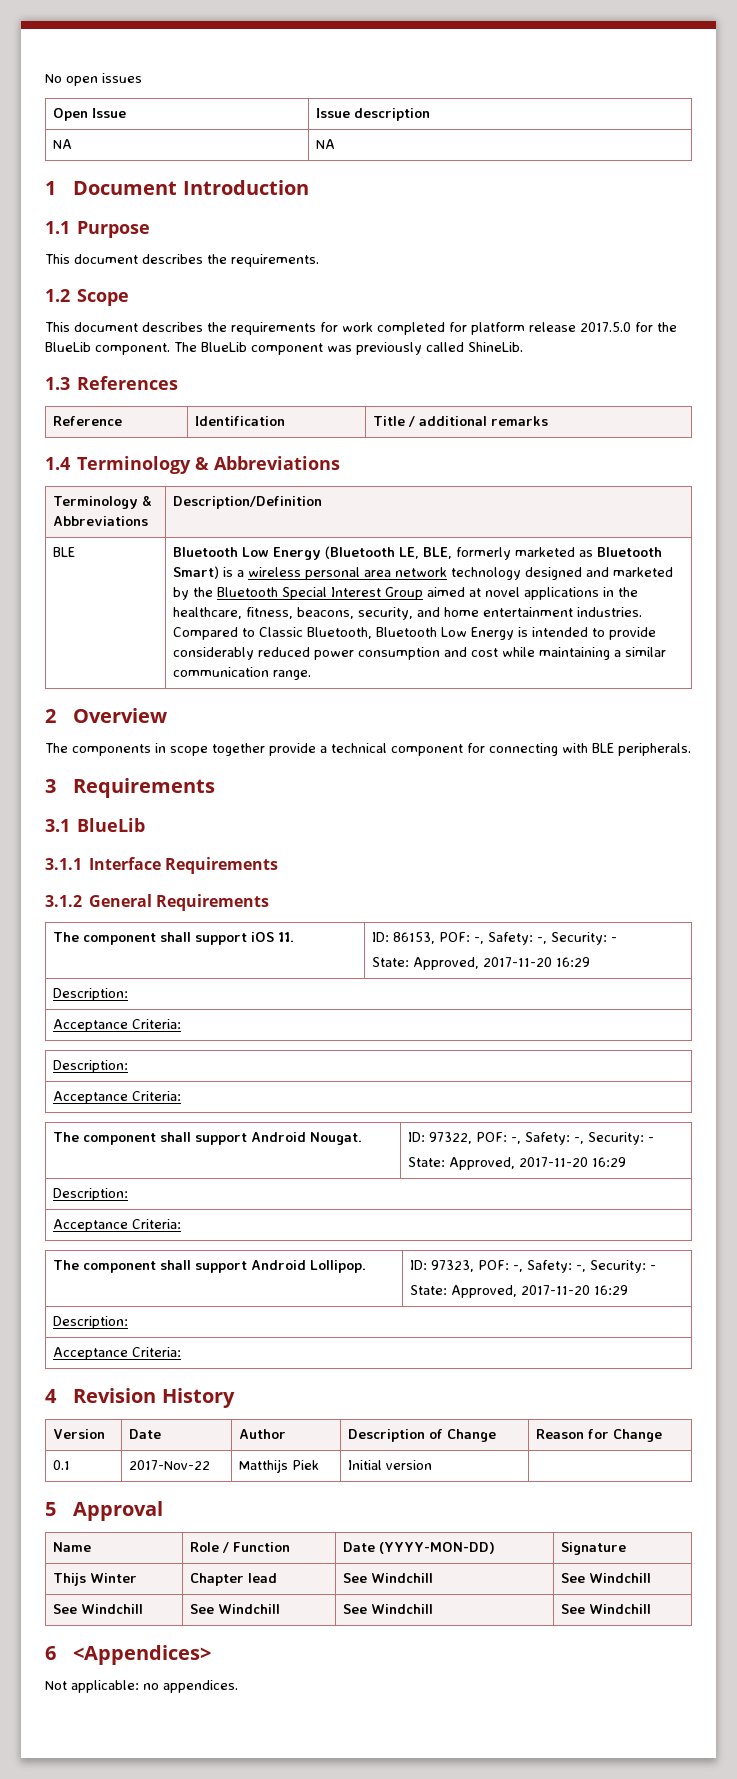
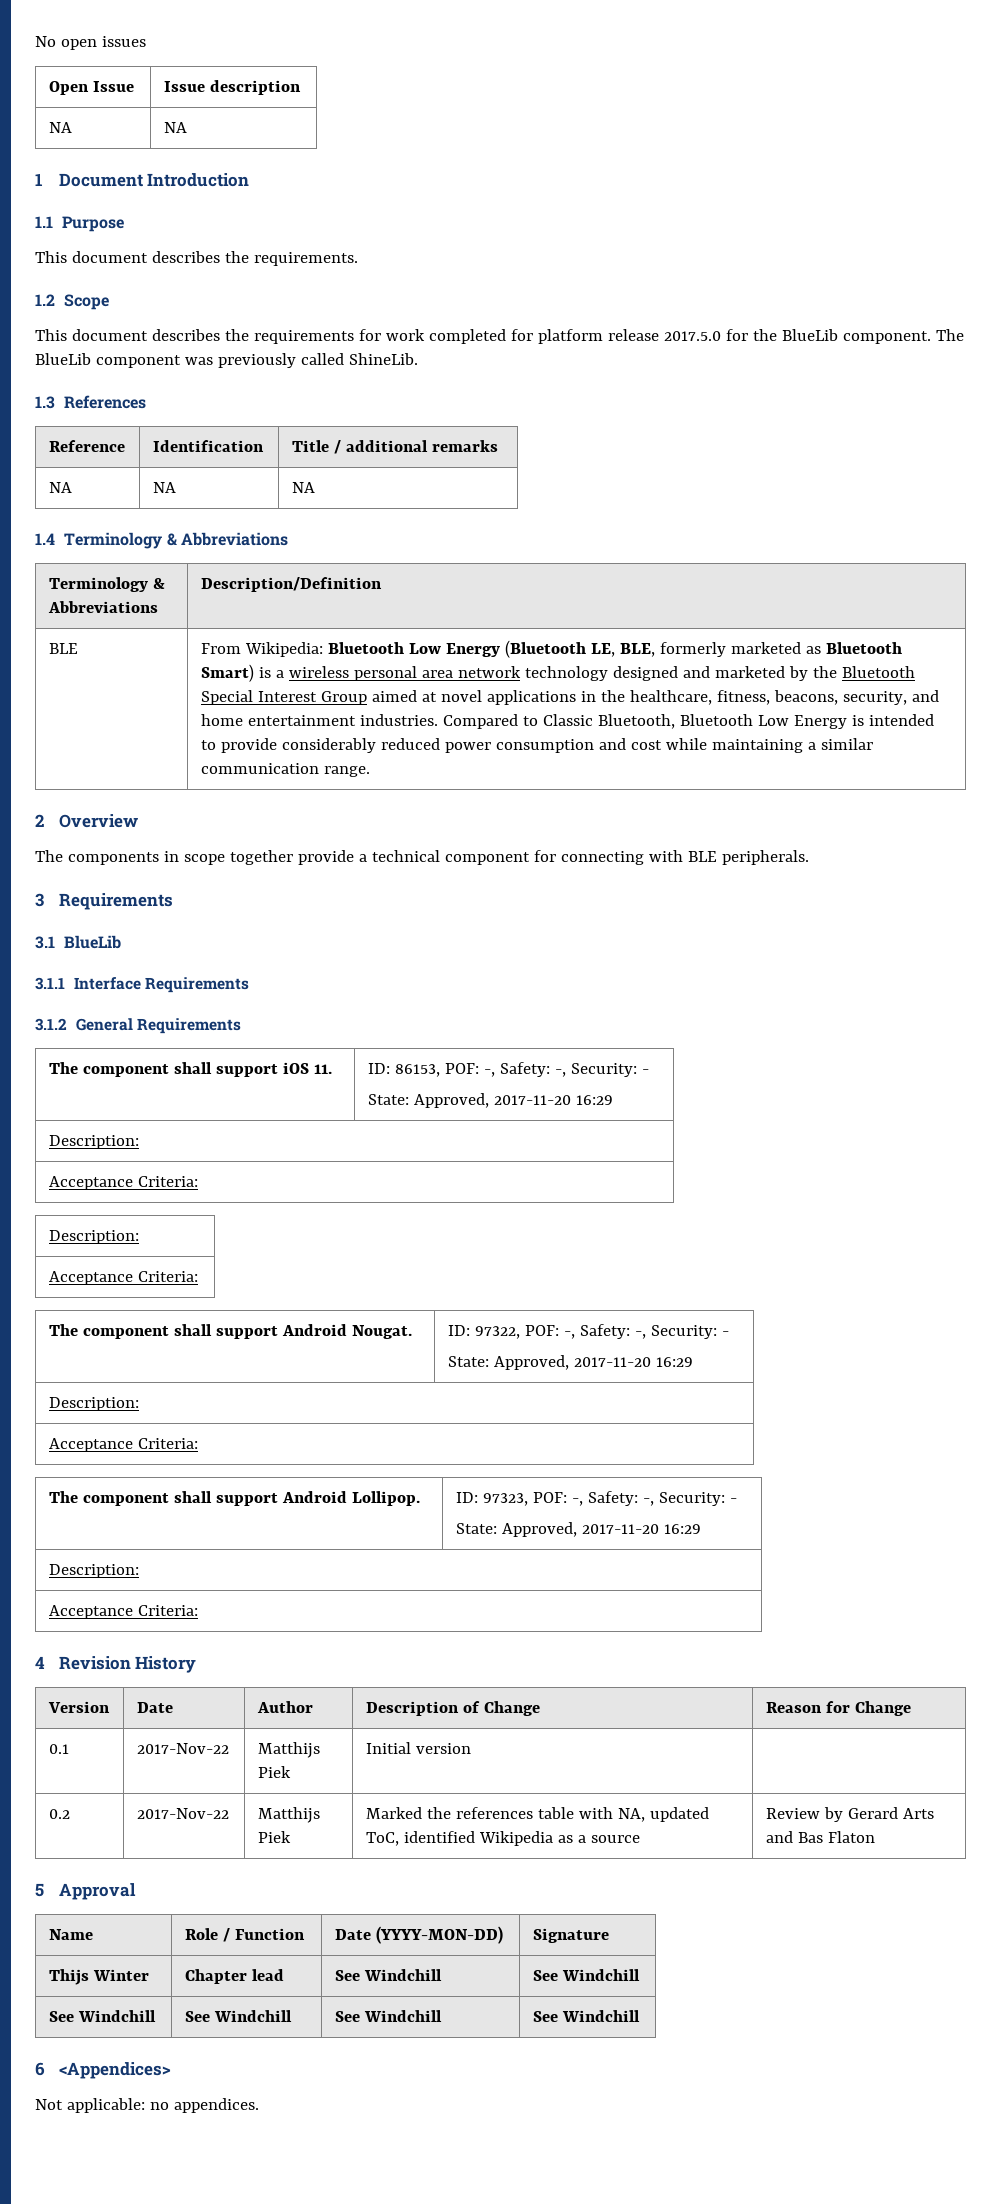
+ NA | NA | NA
- Bluetooth Low Energy (Bluetooth LE, BLE, formerly marketed as Bluetooth Smart) is a wireless personal area network technology designed and marketed by the Bluetooth Special Interest Group aimed at novel applications in the healthcare, fitness, beacons, security, and home entertainment industries.
+ From Wikipedia: Bluetooth Low Energy (Bluetooth LE, BLE, formerly marketed as Bluetooth Smart) is a wireless personal area network technology designed and marketed by the Bluetooth Special Interest Group aimed at novel applications in the healthcare, fitness, beacons, security, and home entertainment industries.
+ 0.2 | 2017-Nov-22 | Matthijs Piek | Marked the references table with NA, updated ToC, identified Wikipedia as a source | Review by Gerard Arts and Bas Flaton

